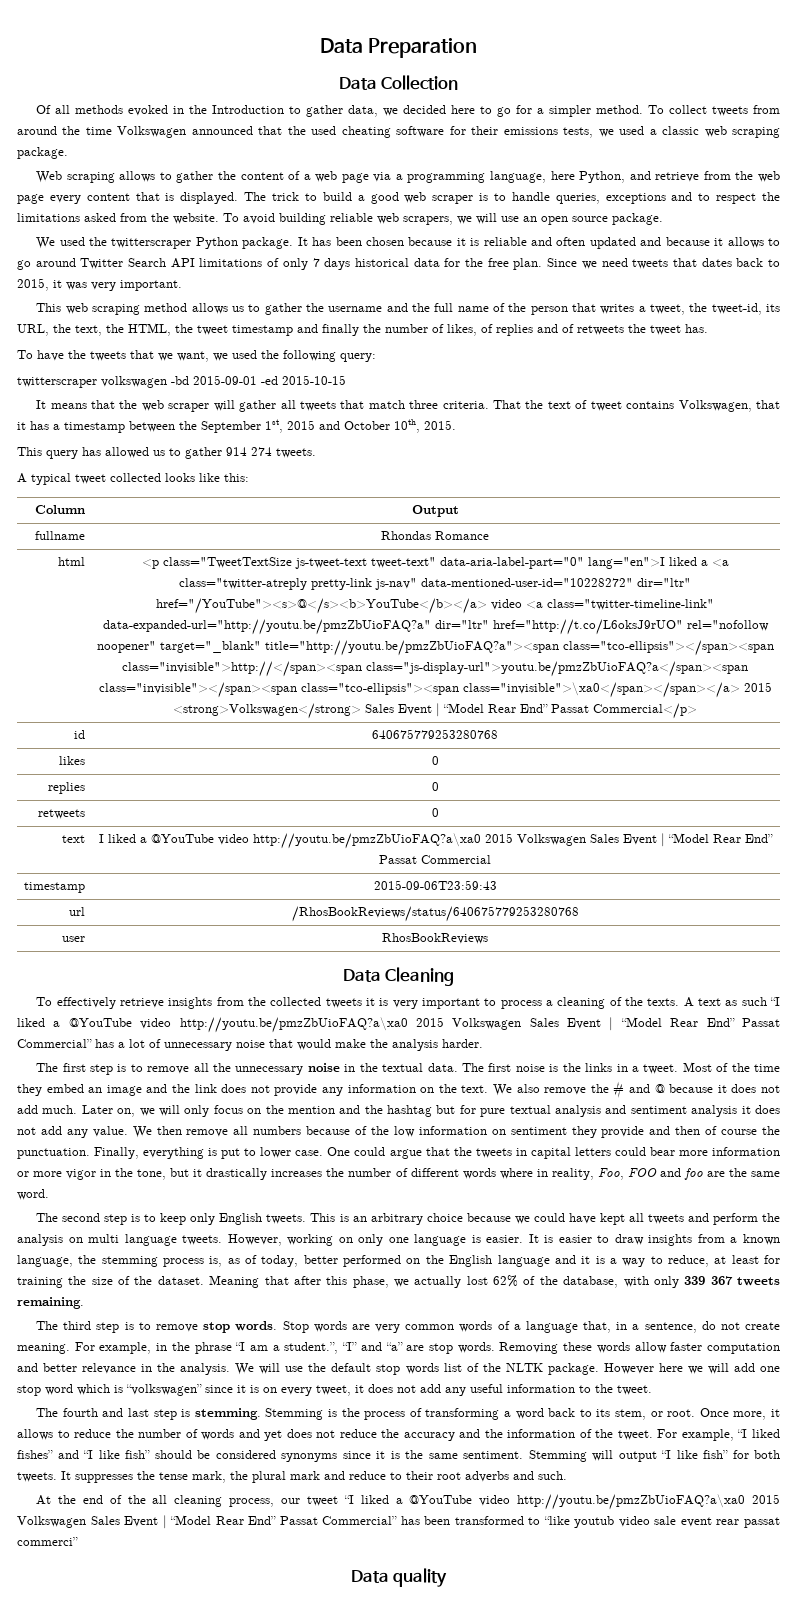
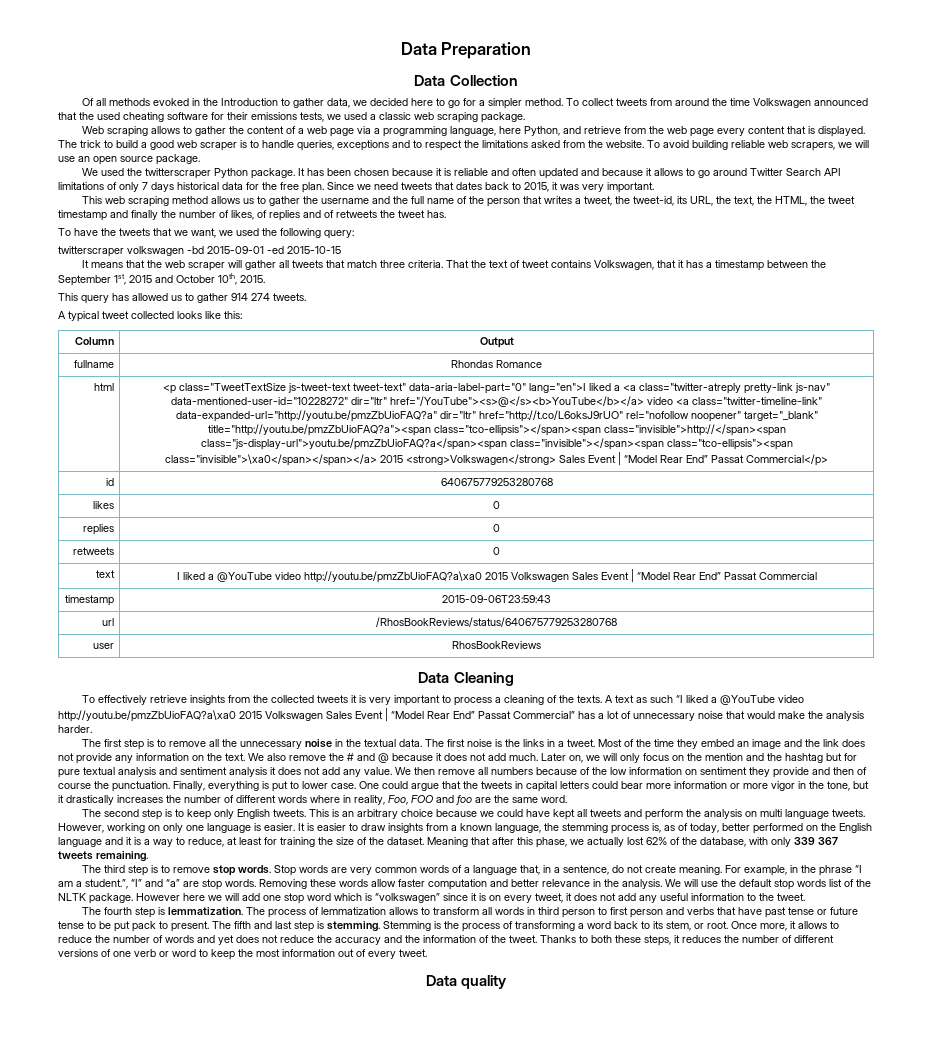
- The fourth and last step is stemming.
+ The fourth step is lemmatization. The process of lemmatization allows to transform all words in third person to first person and verbs that have past tense or future tense to be put pack to present. The fifth and last step is stemming.
- For example, “I liked fishes” and “I like fish” should be considered synonyms since it is the same sentiment. Stemming will output “I like fish” for both tweets. It suppresses the tense mark, the plural mark and reduce to their root adverbs and such.
- At the end of the all cleaning process, our tweet “I liked a @YouTube video http://youtu.be/pmzZbUioFAQ?a\xa0 2015 Volkswagen Sales Event | “Model Rear End” Passat Commercial” has been transformed to “like youtub video sale event rear passat commerci”
+ Thanks to both these steps, it reduces the number of different versions of one verb or word to keep the most information out of every tweet.

